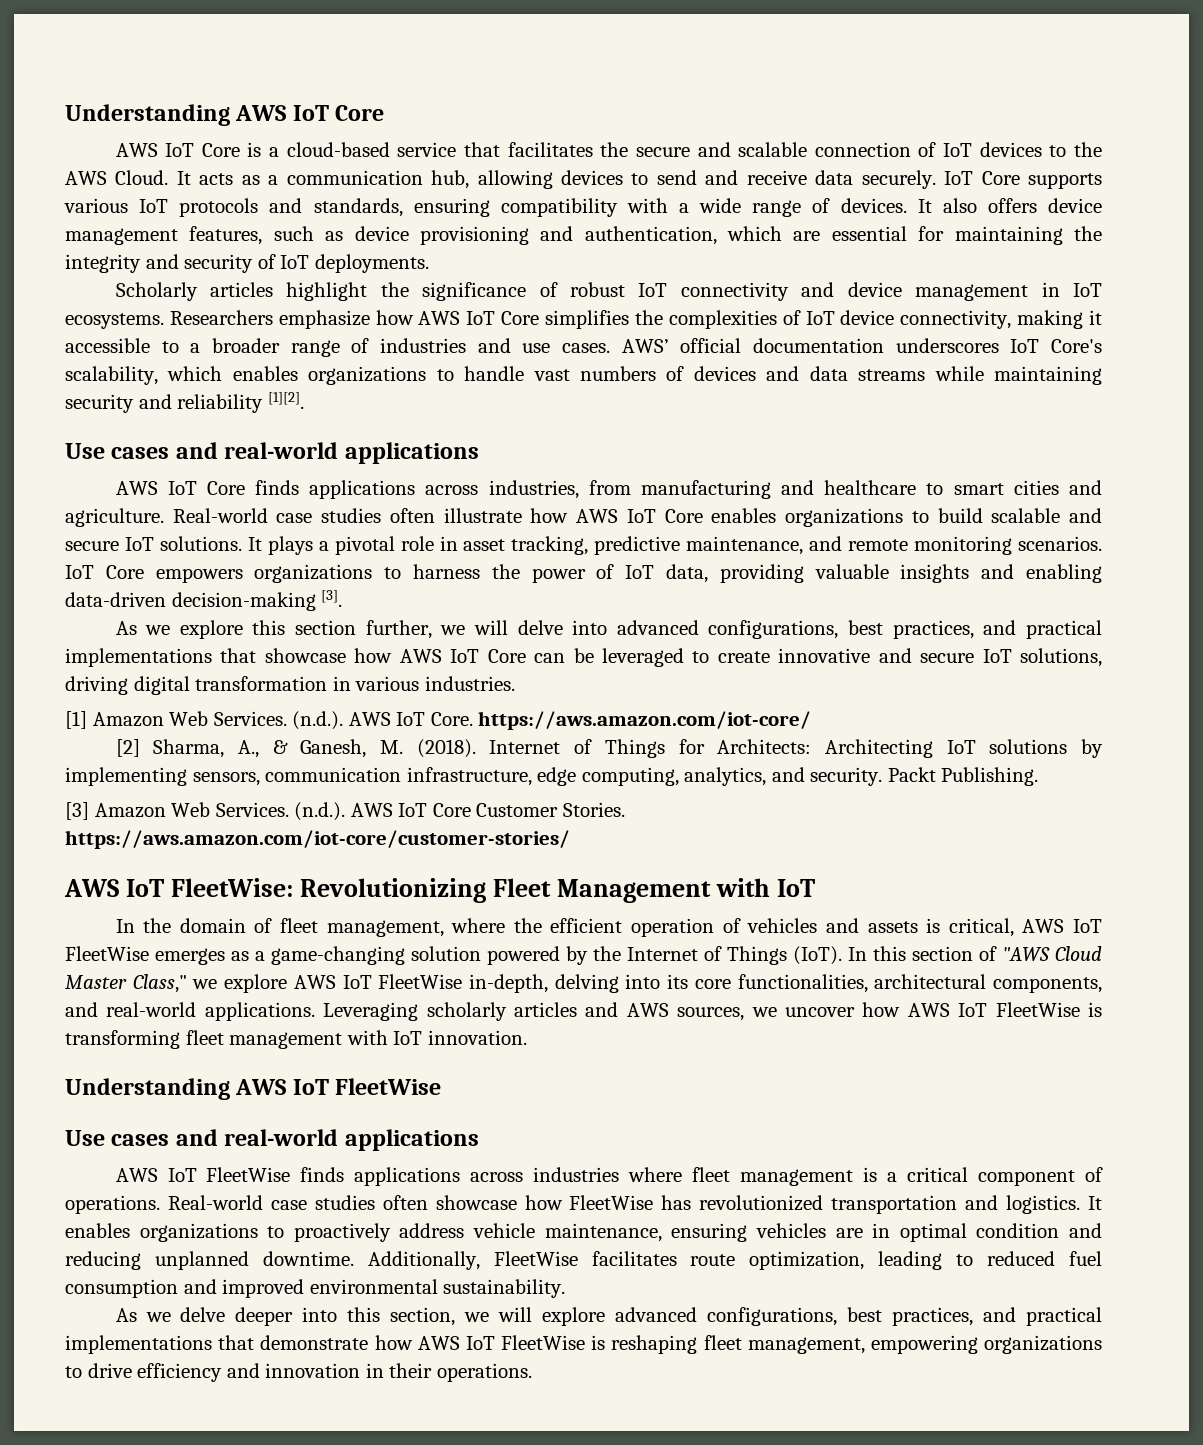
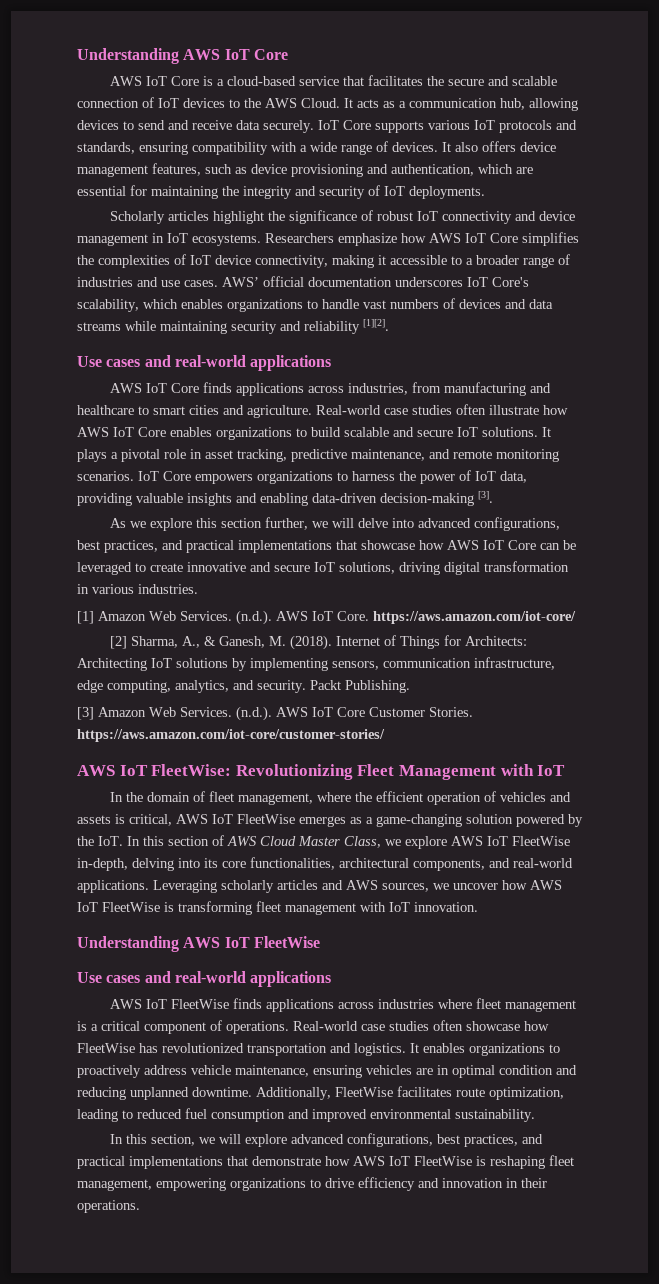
- In the domain of fleet management, where the efficient operation of vehicles and assets is critical, AWS IoT FleetWise emerges as a game-changing solution powered by the Internet of Things (IoT). In this section of "AWS Cloud Master Class," we explore AWS IoT FleetWise in-depth, delving into its core functionalities, architectural components, and real-world applications.
+ In the domain of fleet management, where the efficient operation of vehicles and assets is critical, AWS IoT FleetWise emerges as a game-changing solution powered by the IoT. In this section of AWS Cloud Master Class, we explore AWS IoT FleetWise in-depth, delving into its core functionalities, architectural components, and real-world applications.
- As we delve deeper into this section, we will explore advanced configurations, best practices, and practical implementations that demonstrate how AWS IoT FleetWise is reshaping fleet management, empowering organizations to drive efficiency and innovation in their operations.
+ In this section, we will explore advanced configurations, best practices, and practical implementations that demonstrate how AWS IoT FleetWise is reshaping fleet management, empowering organizations to drive efficiency and innovation in their operations.

